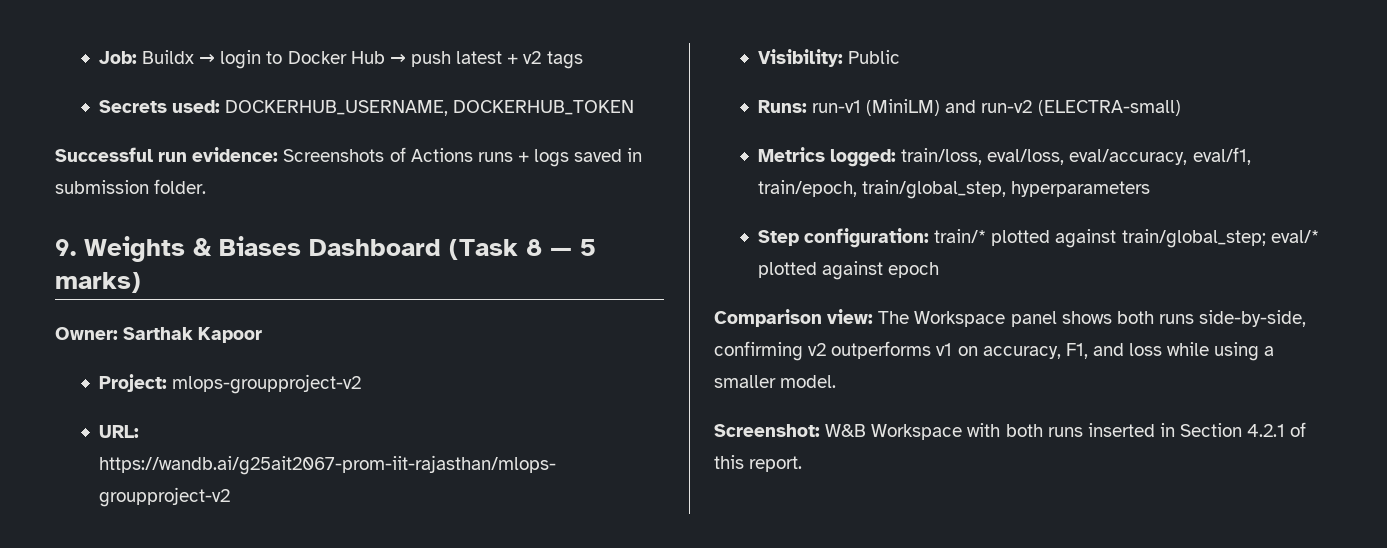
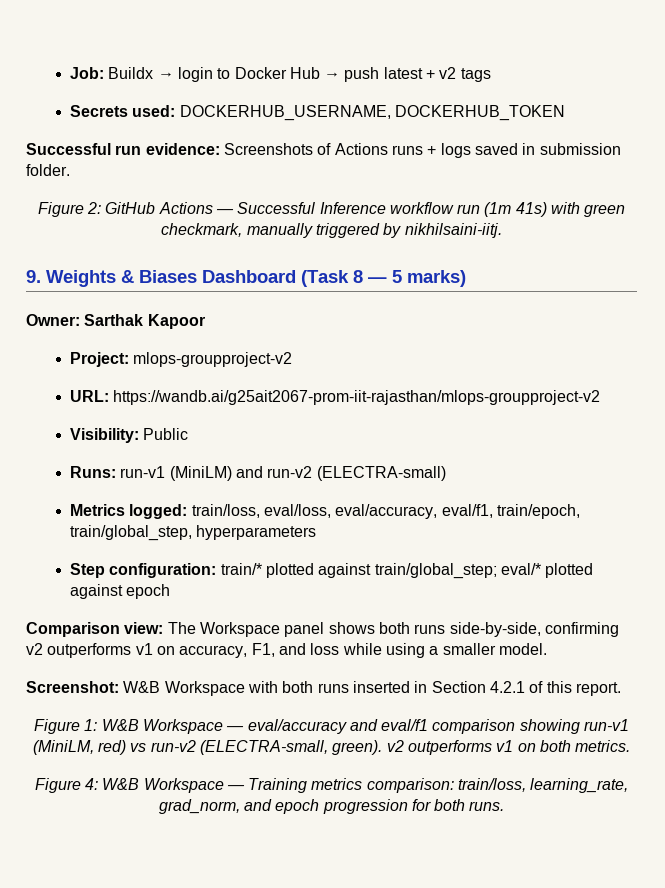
+ Figure 2: GitHub Actions — Successful Inference workflow run (1m 41s) with green checkmark, manually triggered by nikhilsaini-iitj.
+ Figure 1: W&B Workspace — eval/accuracy and eval/f1 comparison showing run-v1 (MiniLM, red) vs run-v2 (ELECTRA-small, green). v2 outperforms v1 on both metrics.
+ Figure 4: W&B Workspace — Training metrics comparison: train/loss, learning_rate, grad_norm, and epoch progression for both runs.

